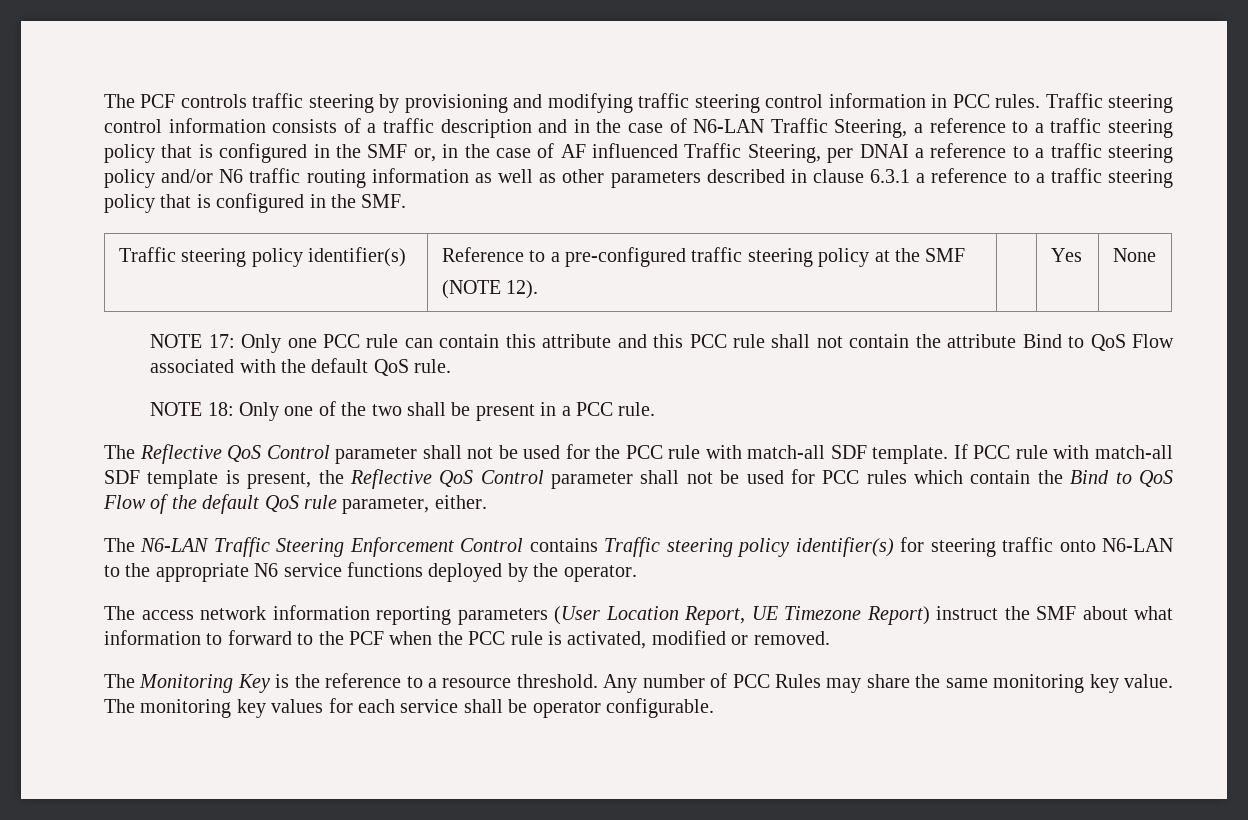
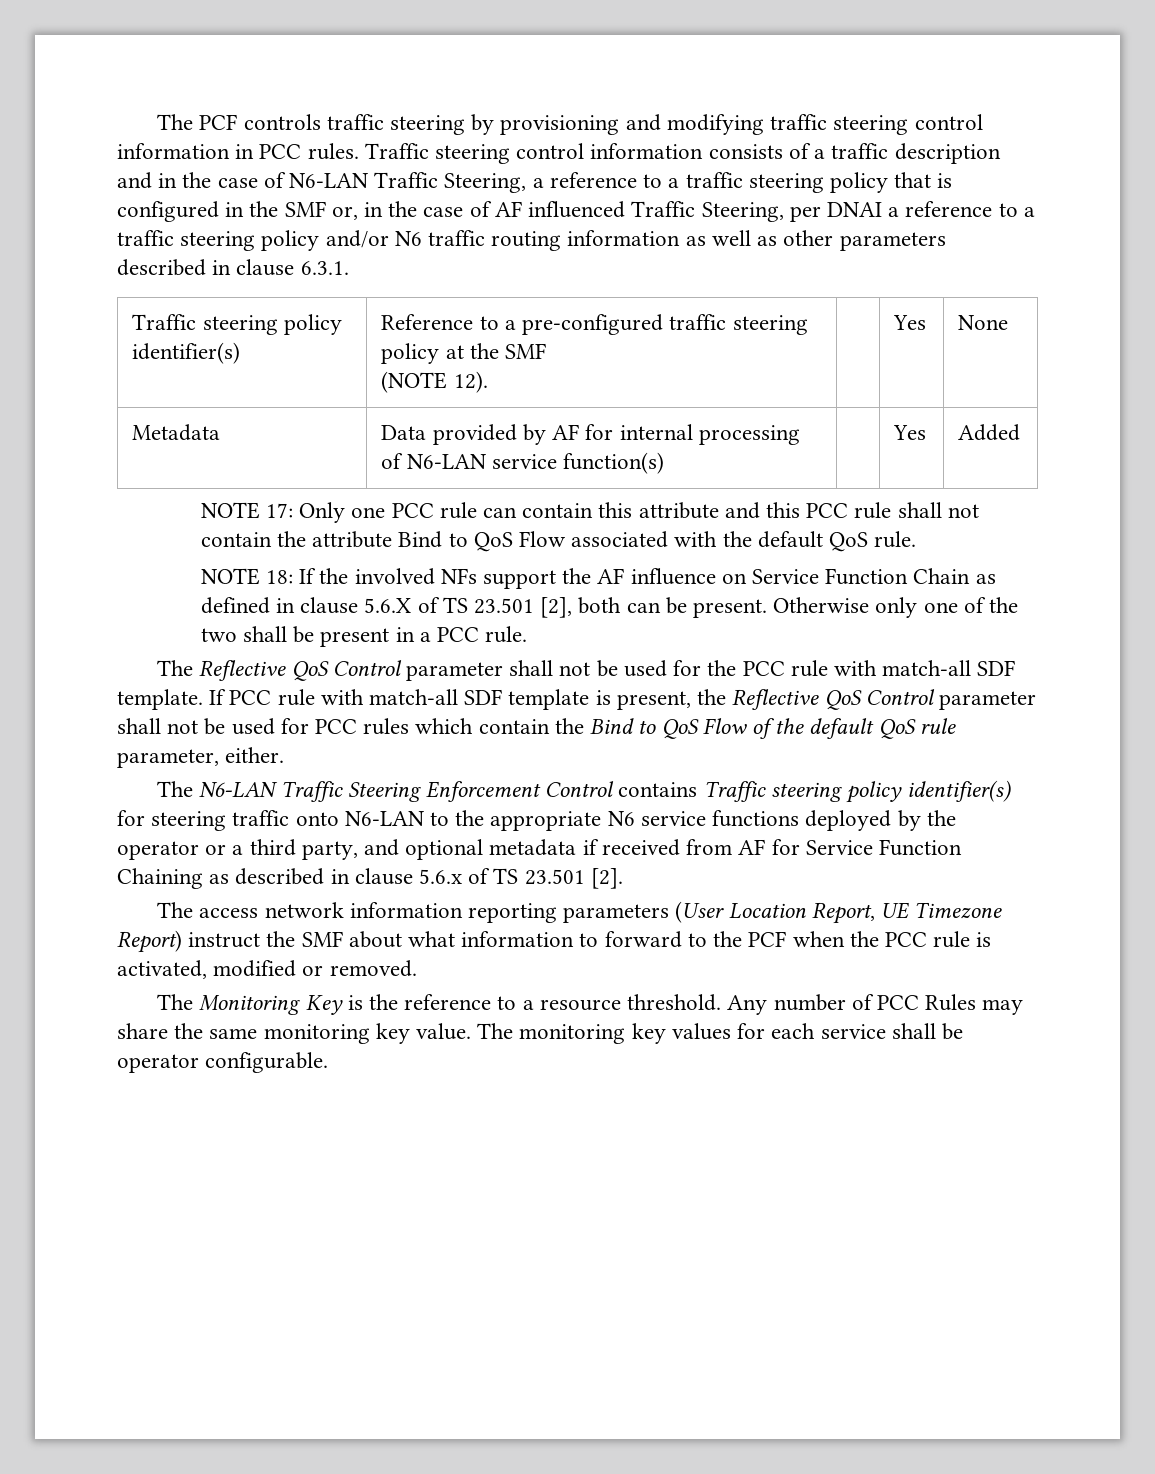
- Traffic steering control information consists of a traffic description and in the case of N6-LAN Traffic Steering, a reference to a traffic steering policy that is configured in the SMF or, in the case of AF influenced Traffic Steering, per DNAI a reference to a traffic steering policy and/or N6 traffic routing information as well as other parameters described in clause 6.3.1 a reference to a traffic steering policy that is configured in the SMF.
+ Traffic steering control information consists of a traffic description and in the case of N6-LAN Traffic Steering, a reference to a traffic steering policy that is configured in the SMF or, in the case of AF influenced Traffic Steering, per DNAI a reference to a traffic steering policy and/or N6 traffic routing information as well as other parameters described in clause 6.3.1.
+ Metadata | Data provided by AF for internal processing of N6-LAN service function(s) | | Yes | Added
- NOTE 18: Only one of the two shall be present in a PCC rule.
+ NOTE 18: If the involved NFs support the AF influence on Service Function Chain as defined in clause 5.6.X of TS 23.501 [2], both can be present. Otherwise only one of the two shall be present in a PCC rule.
- The N6-LAN Traffic Steering Enforcement Control contains Traffic steering policy identifier(s) for steering traffic onto N6-LAN to the appropriate N6 service functions deployed by the operator.
+ The N6-LAN Traffic Steering Enforcement Control contains Traffic steering policy identifier(s) for steering traffic onto N6-LAN to the appropriate N6 service functions deployed by the operator or a third party, and optional metadata if received from AF for Service Function Chaining as described in clause 5.6.x of TS 23.501 [2].

